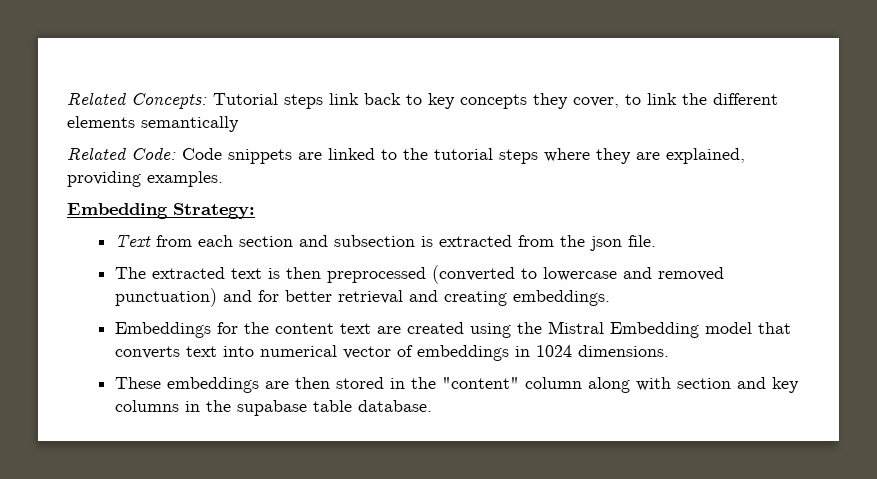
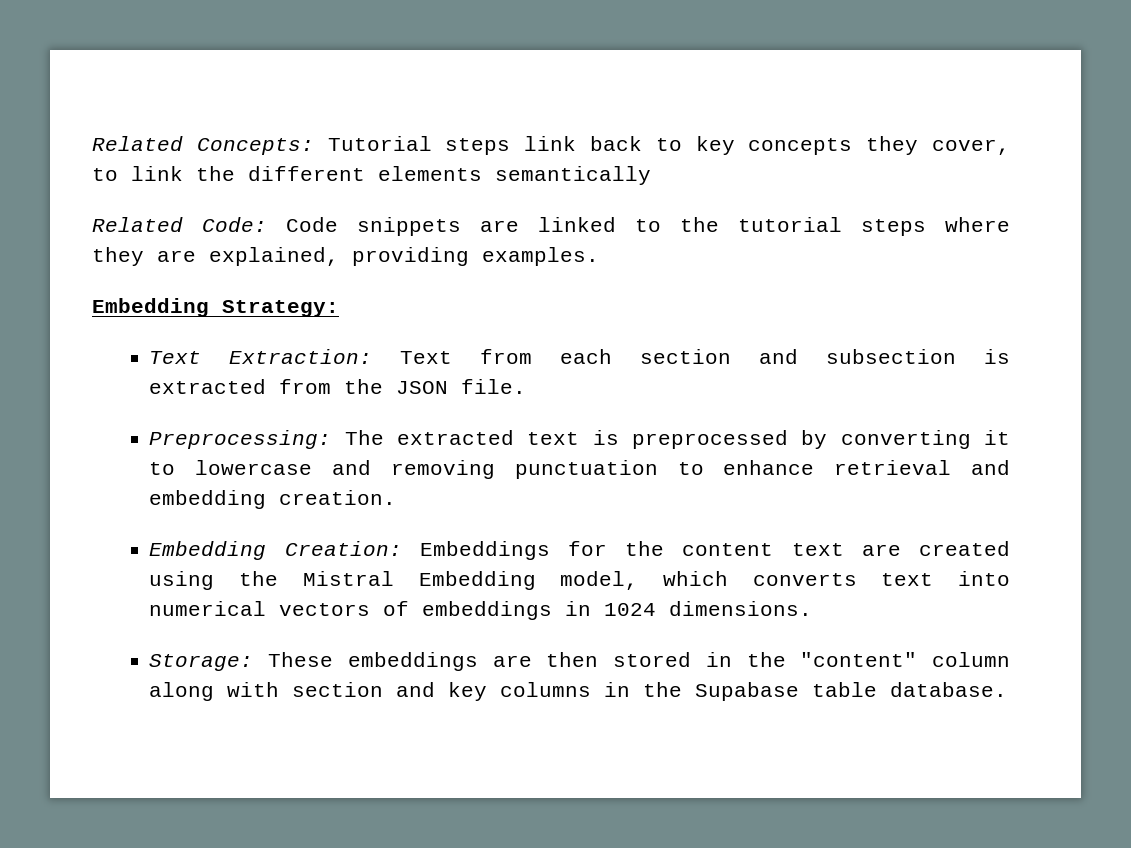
- Text from each section and subsection is extracted from the json file.
+ Text Extraction: Text from each section and subsection is extracted from the JSON file.
- The extracted text is then preprocessed (converted to lowercase and removed punctuation) and for better retrieval and creating embeddings.
- Embeddings for the content text are created using the Mistral Embedding model that converts text into numerical vector of embeddings in 1024 dimensions.
+ Preprocessing: The extracted text is preprocessed by converting it to lowercase and removing punctuation to enhance retrieval and embedding creation.
+ Embedding Creation: Embeddings for the content text are created using the Mistral Embedding model, which converts text into numerical vectors of embeddings in 1024 dimensions.
- These embeddings are then stored in the "content" column along with section and key columns in the supabase table database.
+ Storage: These embeddings are then stored in the "content" column along with section and key columns in the Supabase table database.

